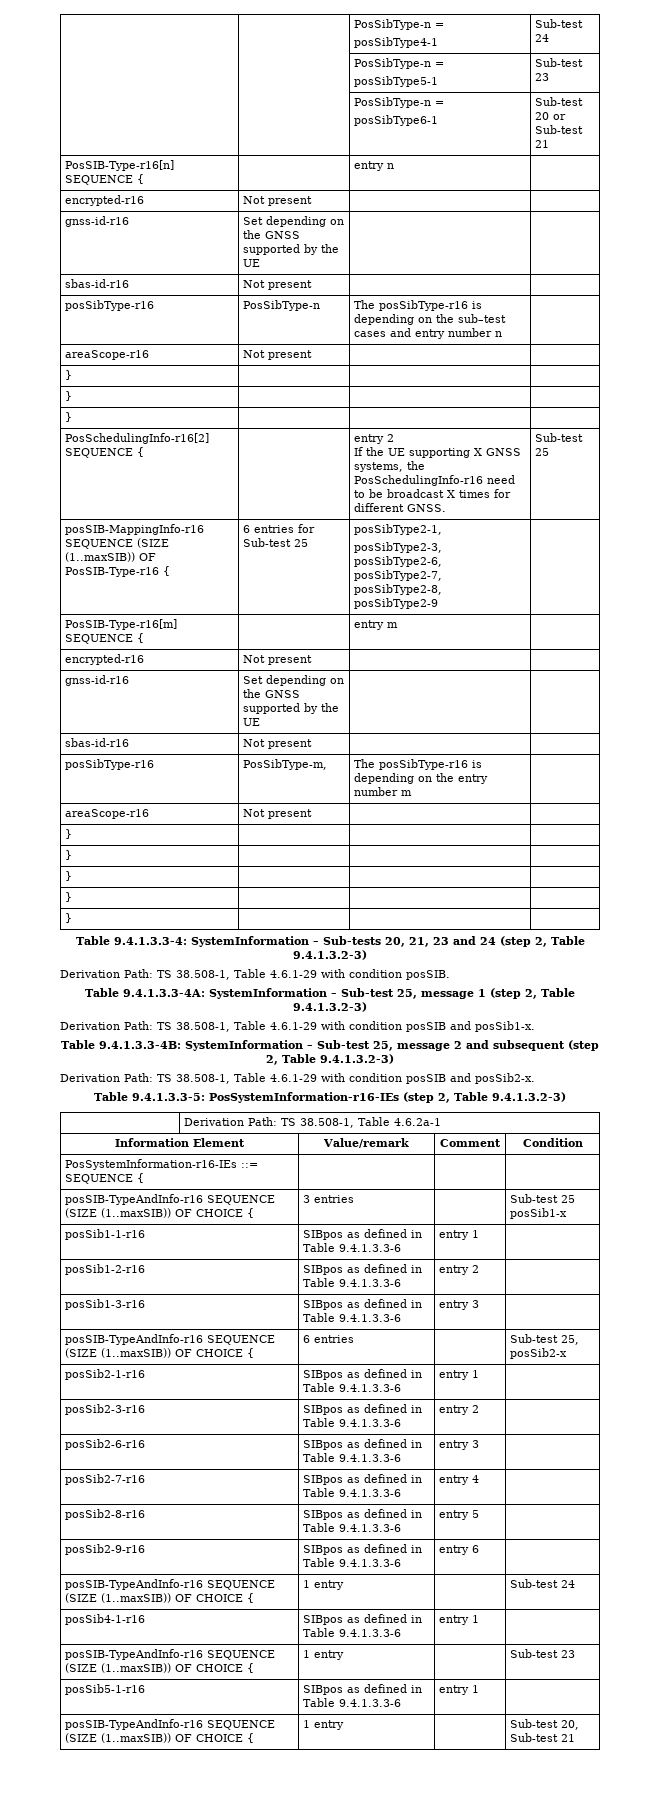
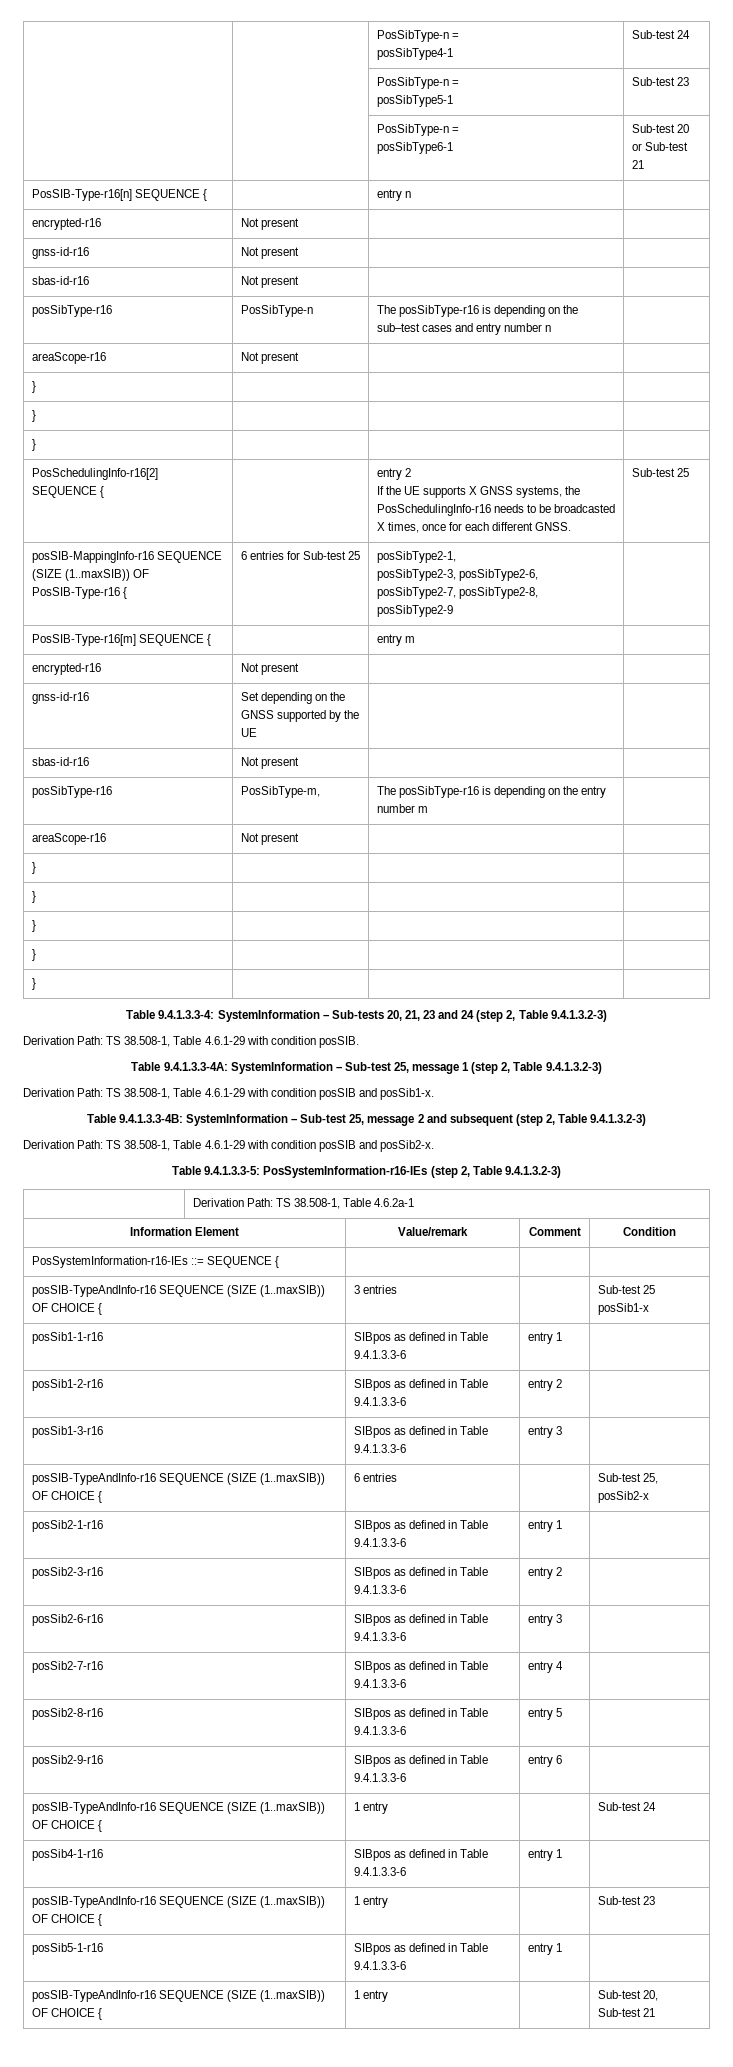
  PosSIB-Type-r16[n] SEQUENCE { | | entry n |
  encrypted-r16 | Not present | |
- gnss-id-r16 | Set depending on the GNSS supported by the UE | |
+ gnss-id-r16 | Not present | |
  PosSchedulingInfo-r16[2] SEQUENCE { | | entry 2
- If the UE supporting X GNSS systems, the PosSchedulingInfo-r16 need to be broadcast X times for different GNSS. | Sub-test 25
+ If the UE supports X GNSS systems, the PosSchedulingInfo-r16 needs to be broadcasted X times, once for each different GNSS. | Sub-test 25

